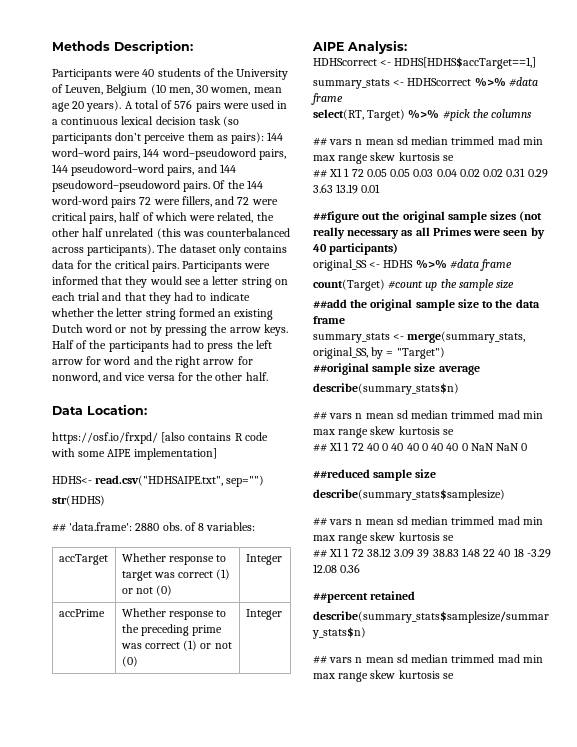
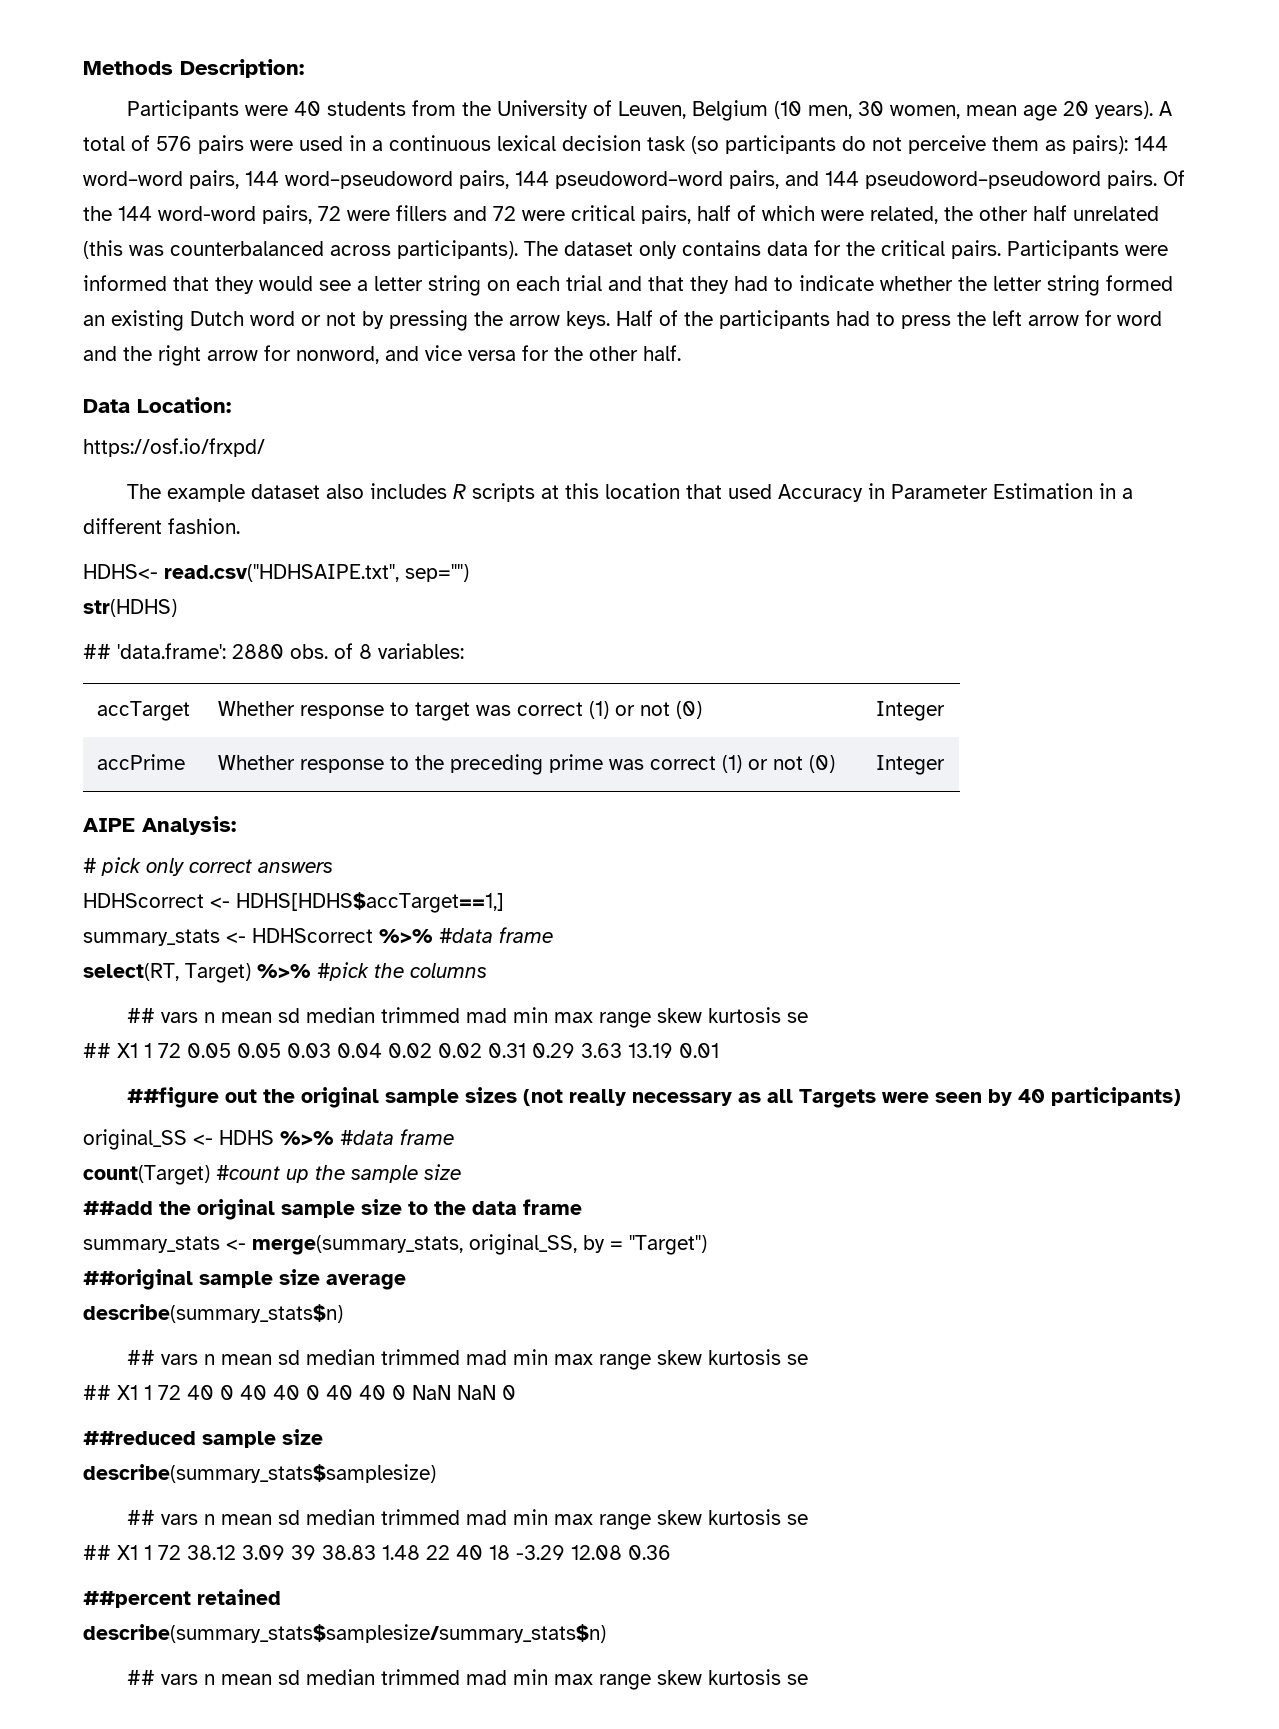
- Participants were 40 students of the University of Leuven, Belgium (10 men, 30 women, mean age 20 years).
+ Participants were 40 students from the University of Leuven, Belgium (10 men, 30 women, mean age 20 years).
- A total of 576 pairs were used in a continuous lexical decision task (so participants don’t perceive them as pairs): 144 word–word pairs, 144 word–pseudoword pairs, 144 pseudoword–word pairs, and 144 pseudoword–pseudoword pairs.
+ A total of 576 pairs were used in a continuous lexical decision task (so participants do not perceive them as pairs): 144 word–word pairs, 144 word–pseudoword pairs, 144 pseudoword–word pairs, and 144 pseudoword–pseudoword pairs.
- Of the 144 word-word pairs 72 were fillers, and 72 were critical pairs, half of which were related, the other half unrelated (this was counterbalanced across participants).
+ Of the 144 word-word pairs, 72 were fillers and 72 were critical pairs, half of which were related, the other half unrelated (this was counterbalanced across participants).
- https://osf.io/frxpd/ [also contains R code with some AIPE implementation]
+ https://osf.io/frxpd/
+ The example dataset also includes R scripts at this location that used Accuracy in Parameter Estimation in a different fashion.
+ # pick only correct answers
- ##figure out the original sample sizes (not really necessary as all Primes were seen by 40 participants)
+ ##figure out the original sample sizes (not really necessary as all Targets were seen by 40 participants)

